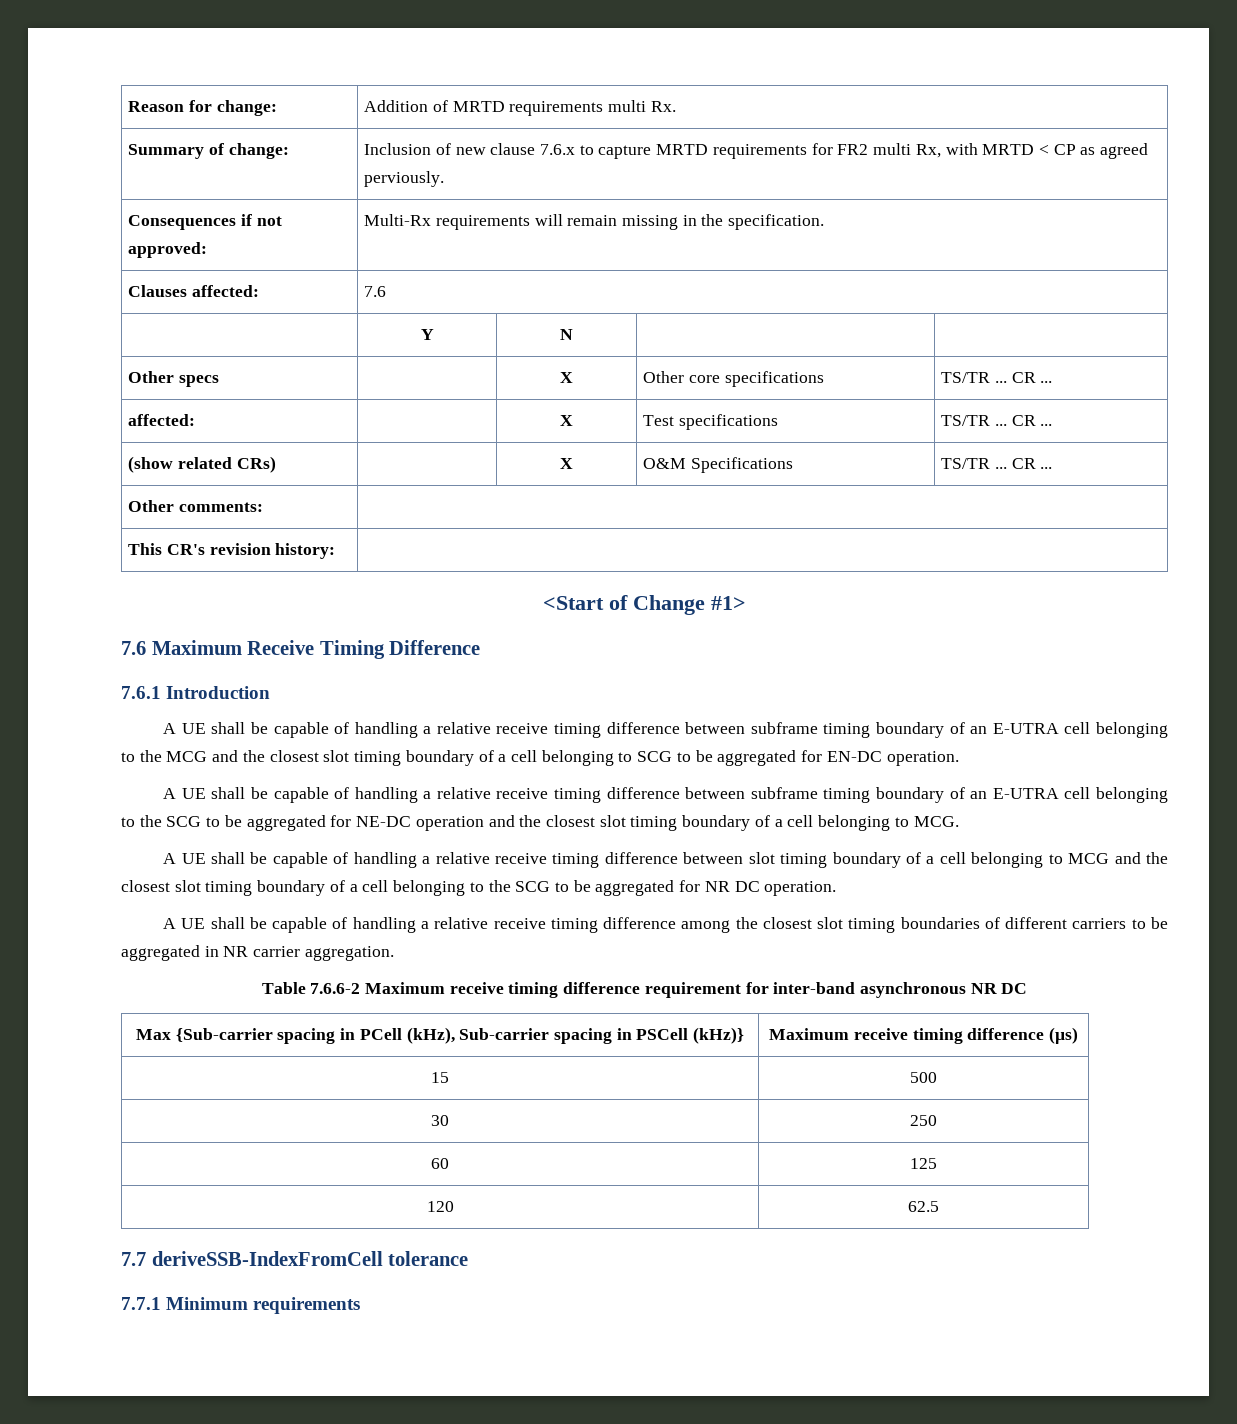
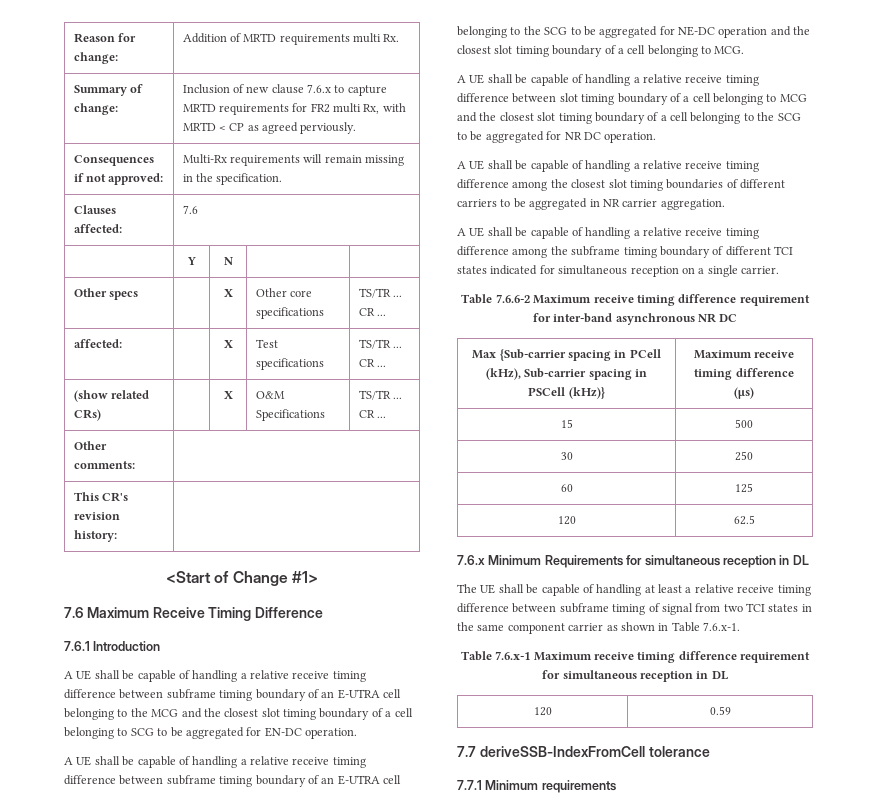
+ A UE shall be capable of handling a relative receive timing difference among the subframe timing boundary of different TCI states indicated for simultaneous reception on a single carrier.
+ 7.6.x Minimum Requirements for simultaneous reception in DL
+ The UE shall be capable of handling at least a relative receive timing difference between subframe timing of signal from two TCI states in the same component carrier as shown in Table 7.6.x-1.
+ Table 7.6.x-1 Maximum receive timing difference requirement for simultaneous reception in DL
+ 120 | 0.59

